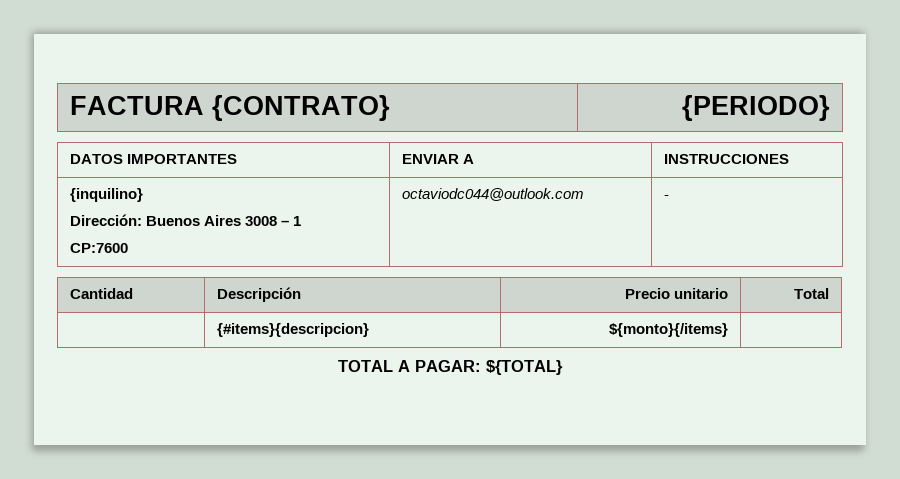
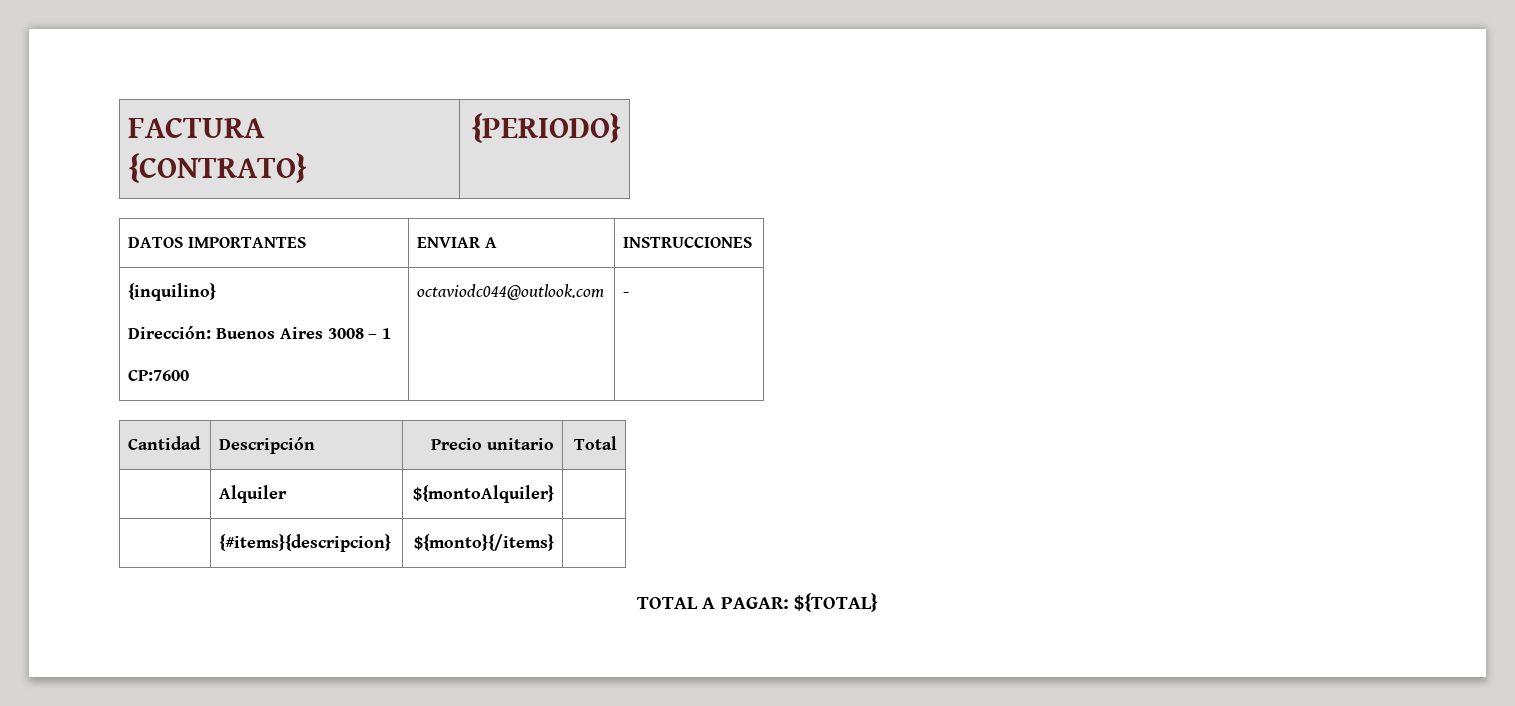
+ | Alquiler | ${montoAlquiler} |

